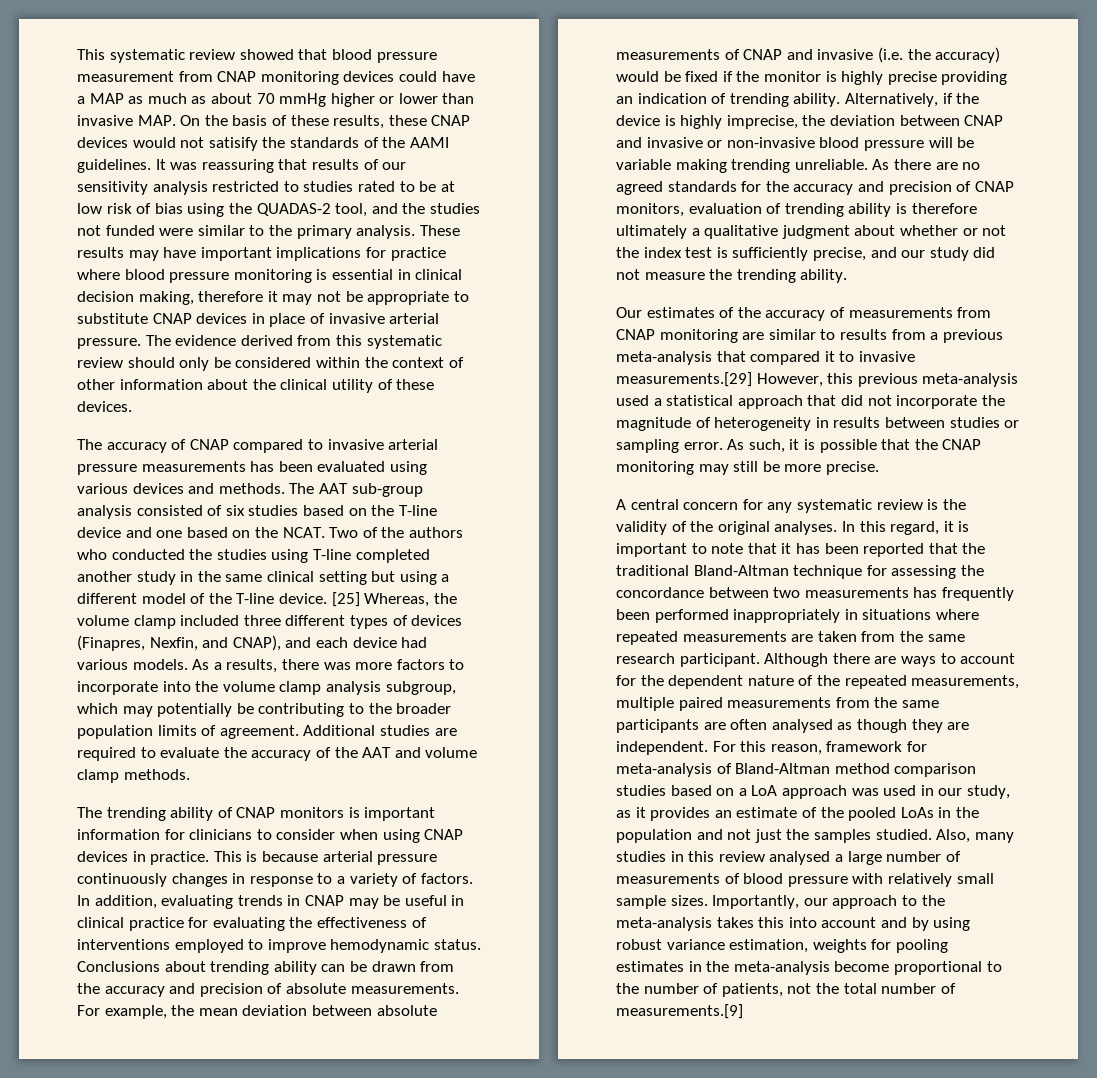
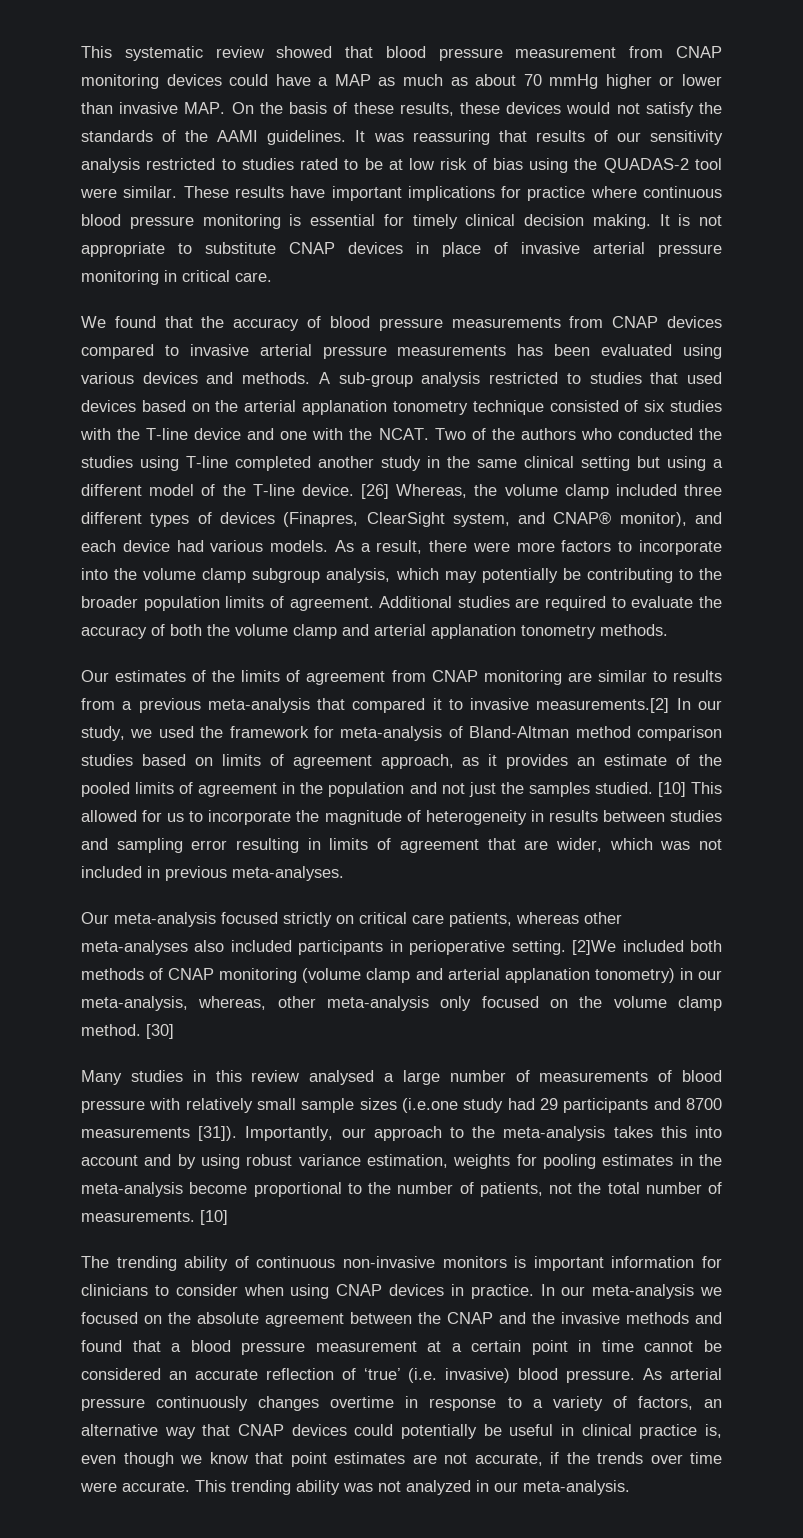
- This systematic review showed that blood pressure measurement from CNAP monitoring devices could have a MAP as much as about 70 mmHg higher or lower than invasive MAP. On the basis of these results, these CNAP devices would not satisify the standards of the AAMI guidelines.
+ This systematic review showed that blood pressure measurement from CNAP monitoring devices could have a MAP as much as about 70 mmHg higher or lower than invasive MAP. On the basis of these results, these devices would not satisfy the standards of the AAMI guidelines.
- It was reassuring that results of our sensitivity analysis restricted to studies rated to be at low risk of bias using the QUADAS-2 tool, and the studies not funded were similar to the primary analysis.
+ It was reassuring that results of our sensitivity analysis restricted to studies rated to be at low risk of bias using the QUADAS-2 tool were similar.
- These results may have important implications for practice where blood pressure monitoring is essential in clinical decision making, therefore it may not be appropriate to substitute CNAP devices in place of invasive arterial pressure. The evidence derived from this systematic review should only be considered within the context of other information about the clinical utility of these devices.
- The accuracy of CNAP compared to invasive arterial pressure measurements has been evaluated using various devices and methods.
+ These results have important implications for practice where continuous blood pressure monitoring is essential for timely clinical decision making. It is not appropriate to substitute CNAP devices in place of invasive arterial pressure monitoring in critical care.
+ We found that the accuracy of blood pressure measurements from CNAP devices compared to invasive arterial pressure measurements has been evaluated using various devices and methods.
- The AAT sub-group analysis consisted of six studies based on the T-line device and one based on the NCAT.
+ A sub-group analysis restricted to studies that used devices based on the arterial applanation tonometry technique consisted of six studies with the T-line device and one with the NCAT.
- [25] Whereas, the volume clamp included three different types of devices (Finapres, Nexfin, and CNAP), and each device had various models.
+ [26] Whereas, the volume clamp included three different types of devices (Finapres, ClearSight system, and CNAP® monitor), and each device had various models.
- As a results, there was more factors to incorporate into the volume clamp analysis subgroup, which may potentially be contributing to the broader population limits of agreement.
+ As a result, there were more factors to incorporate into the volume clamp subgroup analysis, which may potentially be contributing to the broader population limits of agreement.
- Additional studies are required to evaluate the accuracy of the AAT and volume clamp methods.
- The trending ability of CNAP monitors is important information for clinicians to consider when using CNAP devices in practice. This is because arterial pressure continuously changes in response to a variety of factors. In addition, evaluating trends in CNAP may be useful in clinical practice for evaluating the effectiveness of interventions employed to improve hemodynamic status. Conclusions about trending ability can be drawn from the accuracy and precision of absolute measurements. For example, the mean deviation between absolute measurements of CNAP and invasive (i.e. the accuracy) would be fixed if the monitor is highly precise providing an indication of trending ability. Alternatively, if the device is highly imprecise, the deviation between CNAP and invasive or non-invasive blood pressure will be variable making trending unreliable. As there are no agreed standards for the accuracy and precision of CNAP monitors, evaluation of trending ability is therefore ultimately a qualitative judgment about whether or not the index test is sufficiently precise, and our study did not measure the trending ability.
+ Additional studies are required to evaluate the accuracy of both the volume clamp and arterial applanation tonometry methods.
- Our estimates of the accuracy of measurements from CNAP monitoring are similar to results from a previous meta-analysis that compared it to invasive measurements.[29] However, this previous meta-analysis used a statistical approach that did not incorporate the magnitude of heterogeneity in results between studies or sampling error. As such, it is possible that the CNAP monitoring may still be more precise.
- A central concern for any systematic review is the validity of the original analyses. In this regard, it is important to note that it has been reported that the traditional Bland-Altman technique for assessing the concordance between two measurements has frequently been performed inappropriately in situations where repeated measurements are taken from the same research participant. Although there are ways to account for the dependent nature of the repeated measurements, multiple paired measurements from the same participants are often analysed as though they are independent. For this reason, framework for meta-analysis of Bland-Altman method comparison studies based on a LoA approach was used in our study, as it provides an estimate of the pooled LoAs in the population and not just the samples studied.
+ Our estimates of the limits of agreement from CNAP monitoring are similar to results from a previous meta-analysis that compared it to invasive measurements.[2] In our study, we used the framework for meta-analysis of Bland-Altman method comparison studies based on limits of agreement approach, as it provides an estimate of the pooled limits of agreement in the population and not just the samples studied.
- Also, many studies in this review analysed a large number of measurements of blood pressure with relatively small sample sizes.
+ [10] This allowed for us to incorporate the magnitude of heterogeneity in results between studies and sampling error resulting in limits of agreement that are wider, which was not included in previous meta-analyses.
+ Our meta-analysis focused strictly on critical care patients, whereas other meta-analyses also included participants in perioperative setting. [2]We included both methods of CNAP monitoring (volume clamp and arterial applanation tonometry) in our meta-analysis, whereas, other meta-analysis only focused on the volume clamp method. [30]
+ Many studies in this review analysed a large number of measurements of blood pressure with relatively small sample sizes (i.e.one study had 29 participants and 8700 measurements [31]).
- Importantly, our approach to the meta-analysis takes this into account and by using robust variance estimation, weights for pooling estimates in the meta-analysis become proportional to the number of patients, not the total number of measurements.[9]
+ Importantly, our approach to the meta-analysis takes this into account and by using robust variance estimation, weights for pooling estimates in the meta-analysis become proportional to the number of patients, not the total number of measurements. [10]
+ The trending ability of continuous non-invasive monitors is important information for clinicians to consider when using CNAP devices in practice. In our meta-analysis we focused on the absolute agreement between the CNAP and the invasive methods and found that a blood pressure measurement at a certain point in time cannot be considered an accurate reflection of ‘true’ (i.e. invasive) blood pressure. As arterial pressure continuously changes overtime in response to a variety of factors, an alternative way that CNAP devices could potentially be useful in clinical practice is, even though we know that point estimates are not accurate, if the trends over time were accurate. This trending ability was not analyzed in our meta-analysis.

